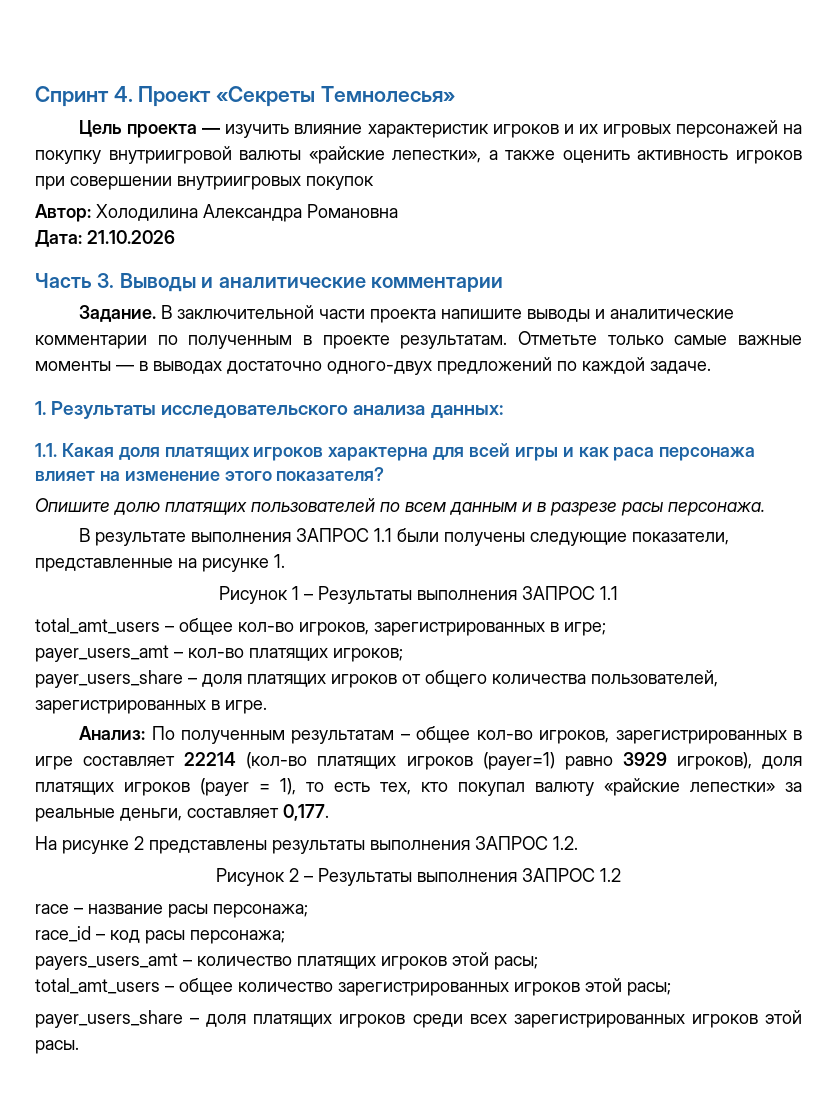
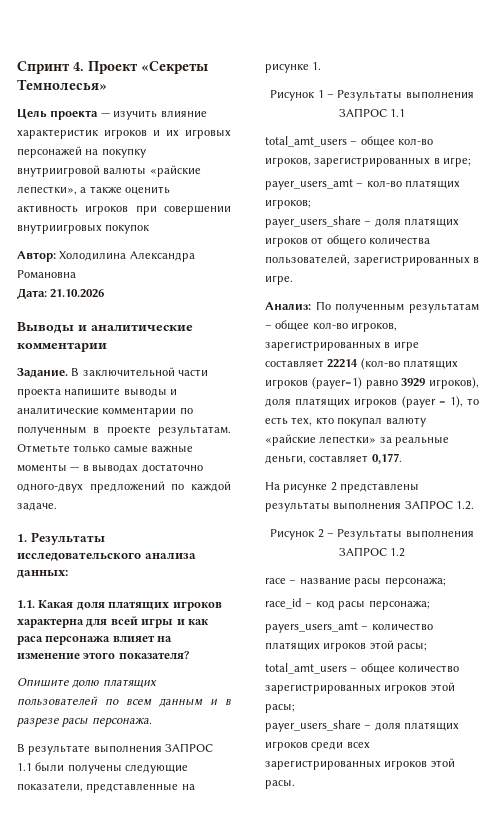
- Часть 3. Выводы и аналитические комментарии
+ Выводы и аналитические комментарии

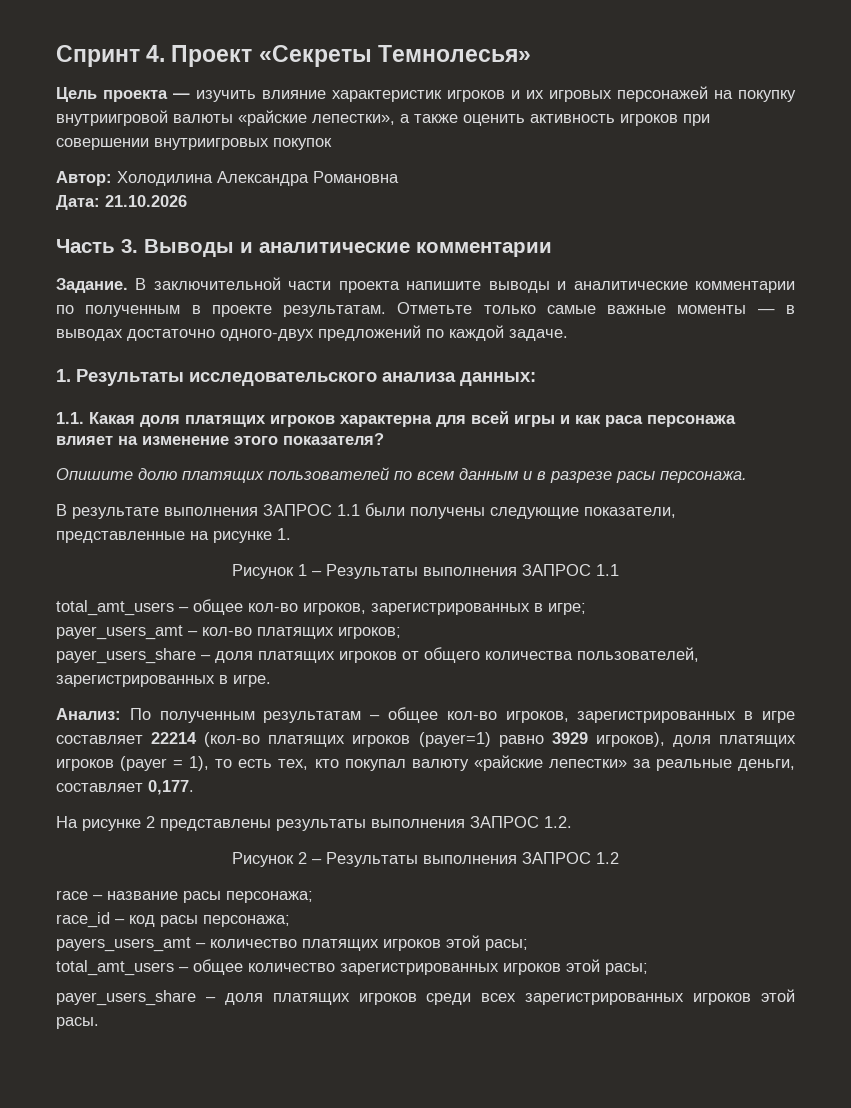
- Выводы и аналитические комментарии
+ Часть 3. Выводы и аналитические комментарии

